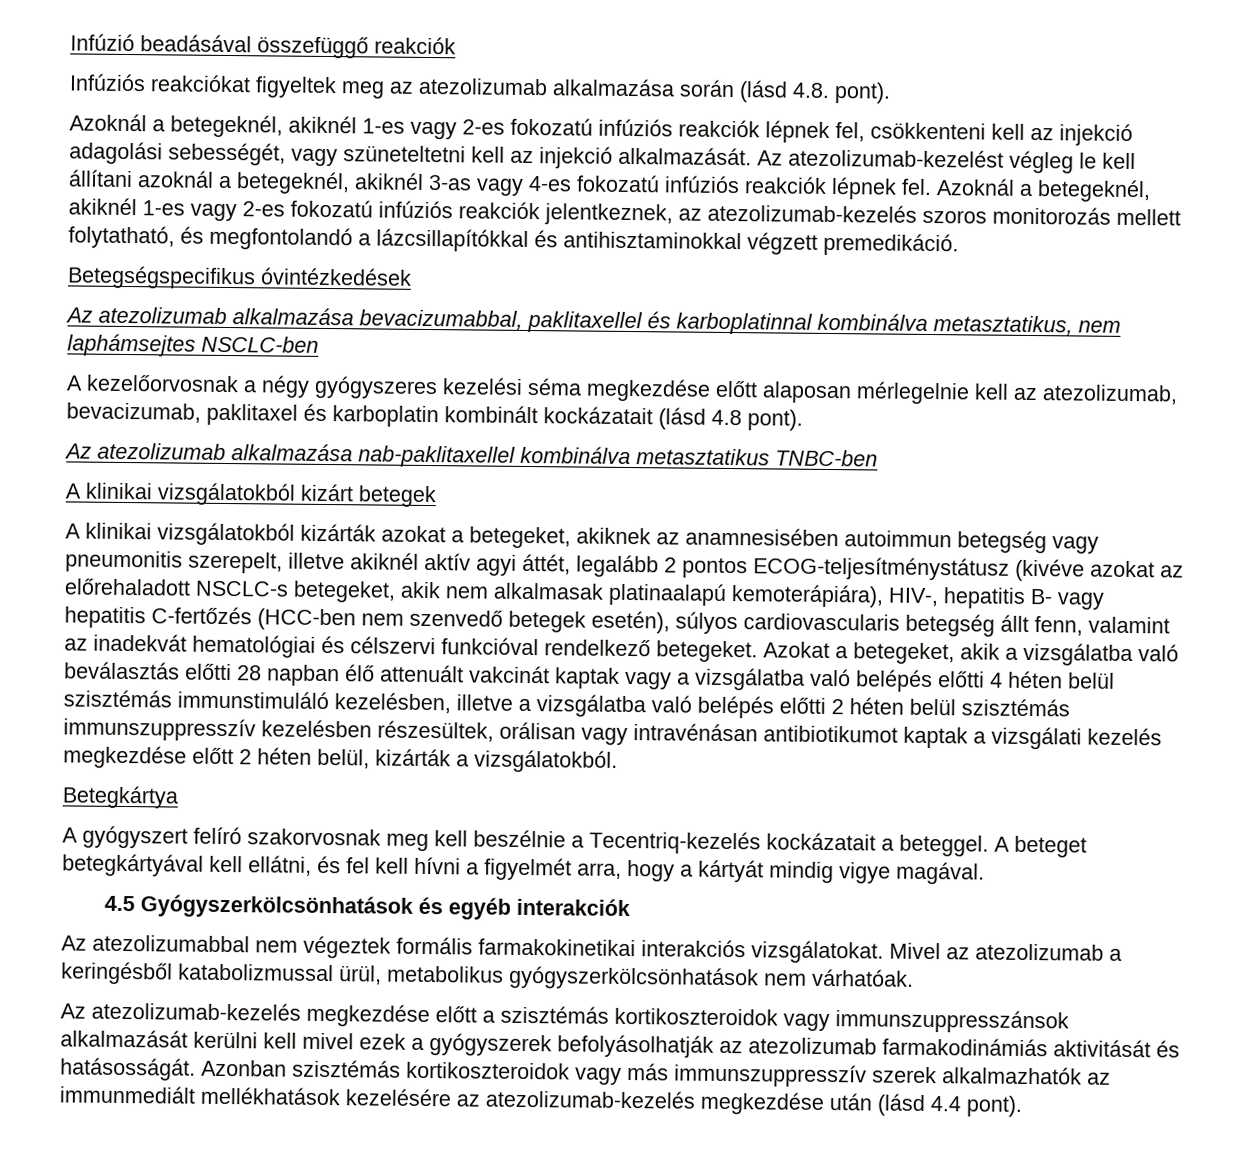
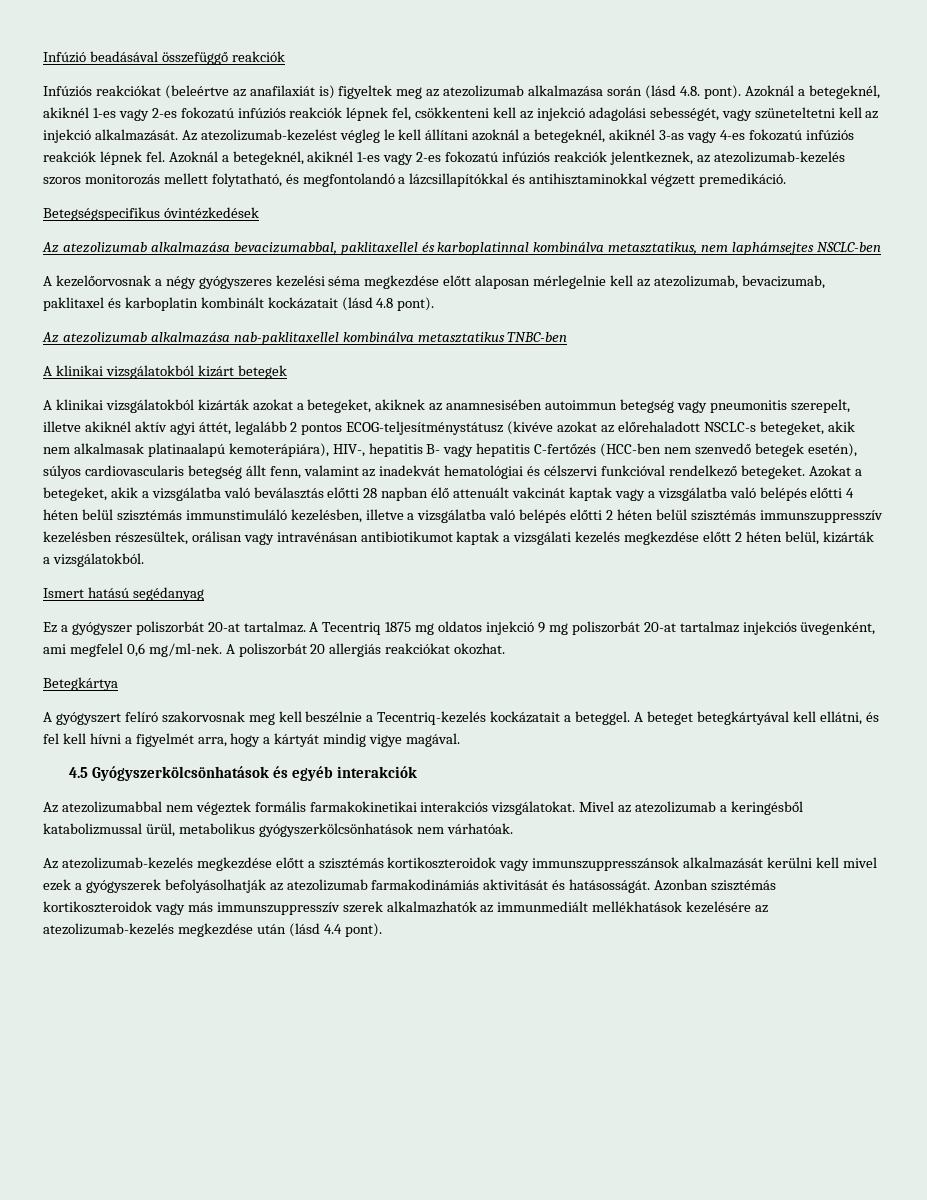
- Infúziós reakciókat figyeltek meg az atezolizumab alkalmazása során (lásd 4.8. pont).
- Azoknál a betegeknél, akiknél 1-es vagy 2-es fokozatú infúziós reakciók lépnek fel, csökkenteni kell az injekció adagolási sebességét, vagy szüneteltetni kell az injekció alkalmazását.
+ Infúziós reakciókat (beleértve az anafilaxiát is) figyeltek meg az atezolizumab alkalmazása során (lásd 4.8. pont). Azoknál a betegeknél, akiknél 1-es vagy 2-es fokozatú infúziós reakciók lépnek fel, csökkenteni kell az injekció adagolási sebességét, vagy szüneteltetni kell az injekció alkalmazását.
+ Ismert hatású segédanyag
+ Ez a gyógyszer poliszorbát 20-at tartalmaz. A Tecentriq 1875 mg oldatos injekció 9 mg poliszorbát 20-at tartalmaz injekciós üvegenként, ami megfelel 0,6 mg/ml-nek. A poliszorbát 20 allergiás reakciókat okozhat.

